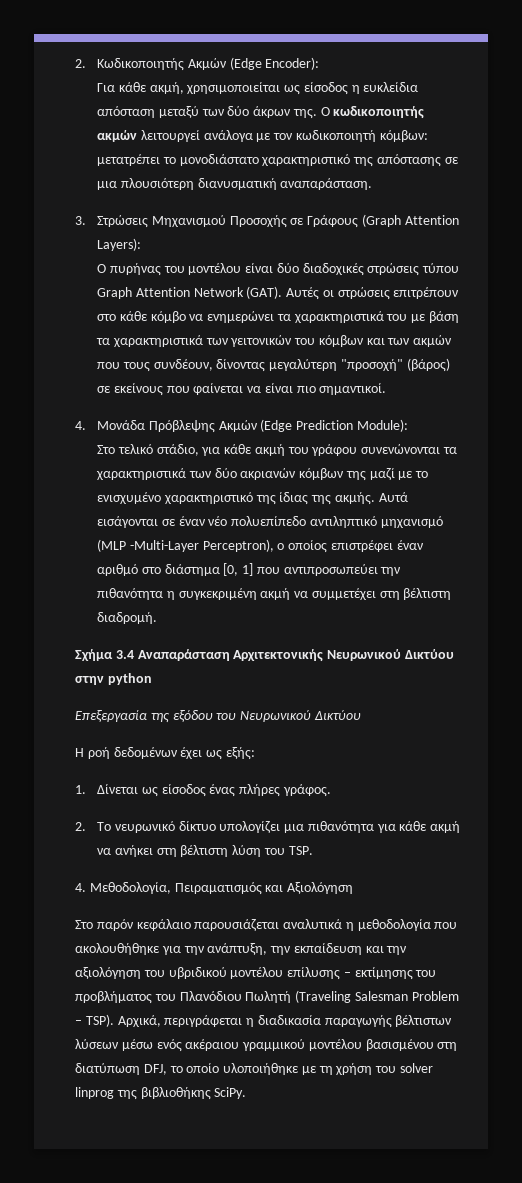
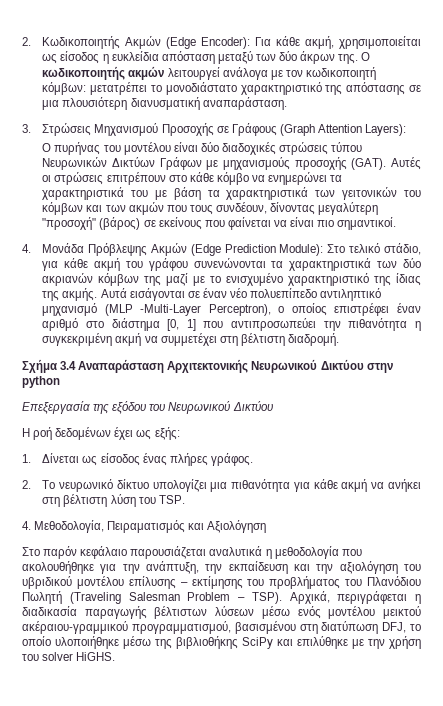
- 2. Κωδικοποιητής Ακμών (Edge Encoder):
- Για κάθε ακμή, χρησιμοποιείται ως είσοδος η ευκλείδια απόσταση μεταξύ των δύο άκρων της.
+ 2. Κωδικοποιητής Ακμών (Edge Encoder): Για κάθε ακμή, χρησιμοποιείται ως είσοδος η ευκλείδια απόσταση μεταξύ των δύο άκρων της.
- Ο πυρήνας του μοντέλου είναι δύο διαδοχικές στρώσεις τύπου Graph Attention Network (GAT).
+ Ο πυρήνας του μοντέλου είναι δύο διαδοχικές στρώσεις τύπου Νευρωνικών Δικτύων Γράφων με μηχανισμούς προσοχής (GAT).
- 4. Μονάδα Πρόβλεψης Ακμών (Edge Prediction Module):
- Στο τελικό στάδιο, για κάθε ακμή του γράφου συνενώνονται τα χαρακτηριστικά των δύο ακριανών κόμβων της μαζί με το ενισχυμένο χαρακτηριστικό της ίδιας της ακμής.
+ 4. Μονάδα Πρόβλεψης Ακμών (Edge Prediction Module): Στο τελικό στάδιο, για κάθε ακμή του γράφου συνενώνονται τα χαρακτηριστικά των δύο ακριανών κόμβων της μαζί με το ενισχυμένο χαρακτηριστικό της ίδιας της ακμής.
- Αρχικά, περιγράφεται η διαδικασία παραγωγής βέλτιστων λύσεων μέσω ενός ακέραιου γραμμικού μοντέλου βασισμένου στη διατύπωση DFJ, το οποίο υλοποιήθηκε με τη χρήση του solver linprog της βιβλιοθήκης SciPy.
+ Αρχικά, περιγράφεται η διαδικασία παραγωγής βέλτιστων λύσεων μέσω ενός μοντέλου μεικτού ακέραιου-γραμμικού προγραμματισμού, βασισμένου στη διατύπωση DFJ, το οποίο υλοποιήθηκε μέσω της βιβλιοθήκης SciPy και επιλύθηκε με την χρήση του solver HiGHS.

